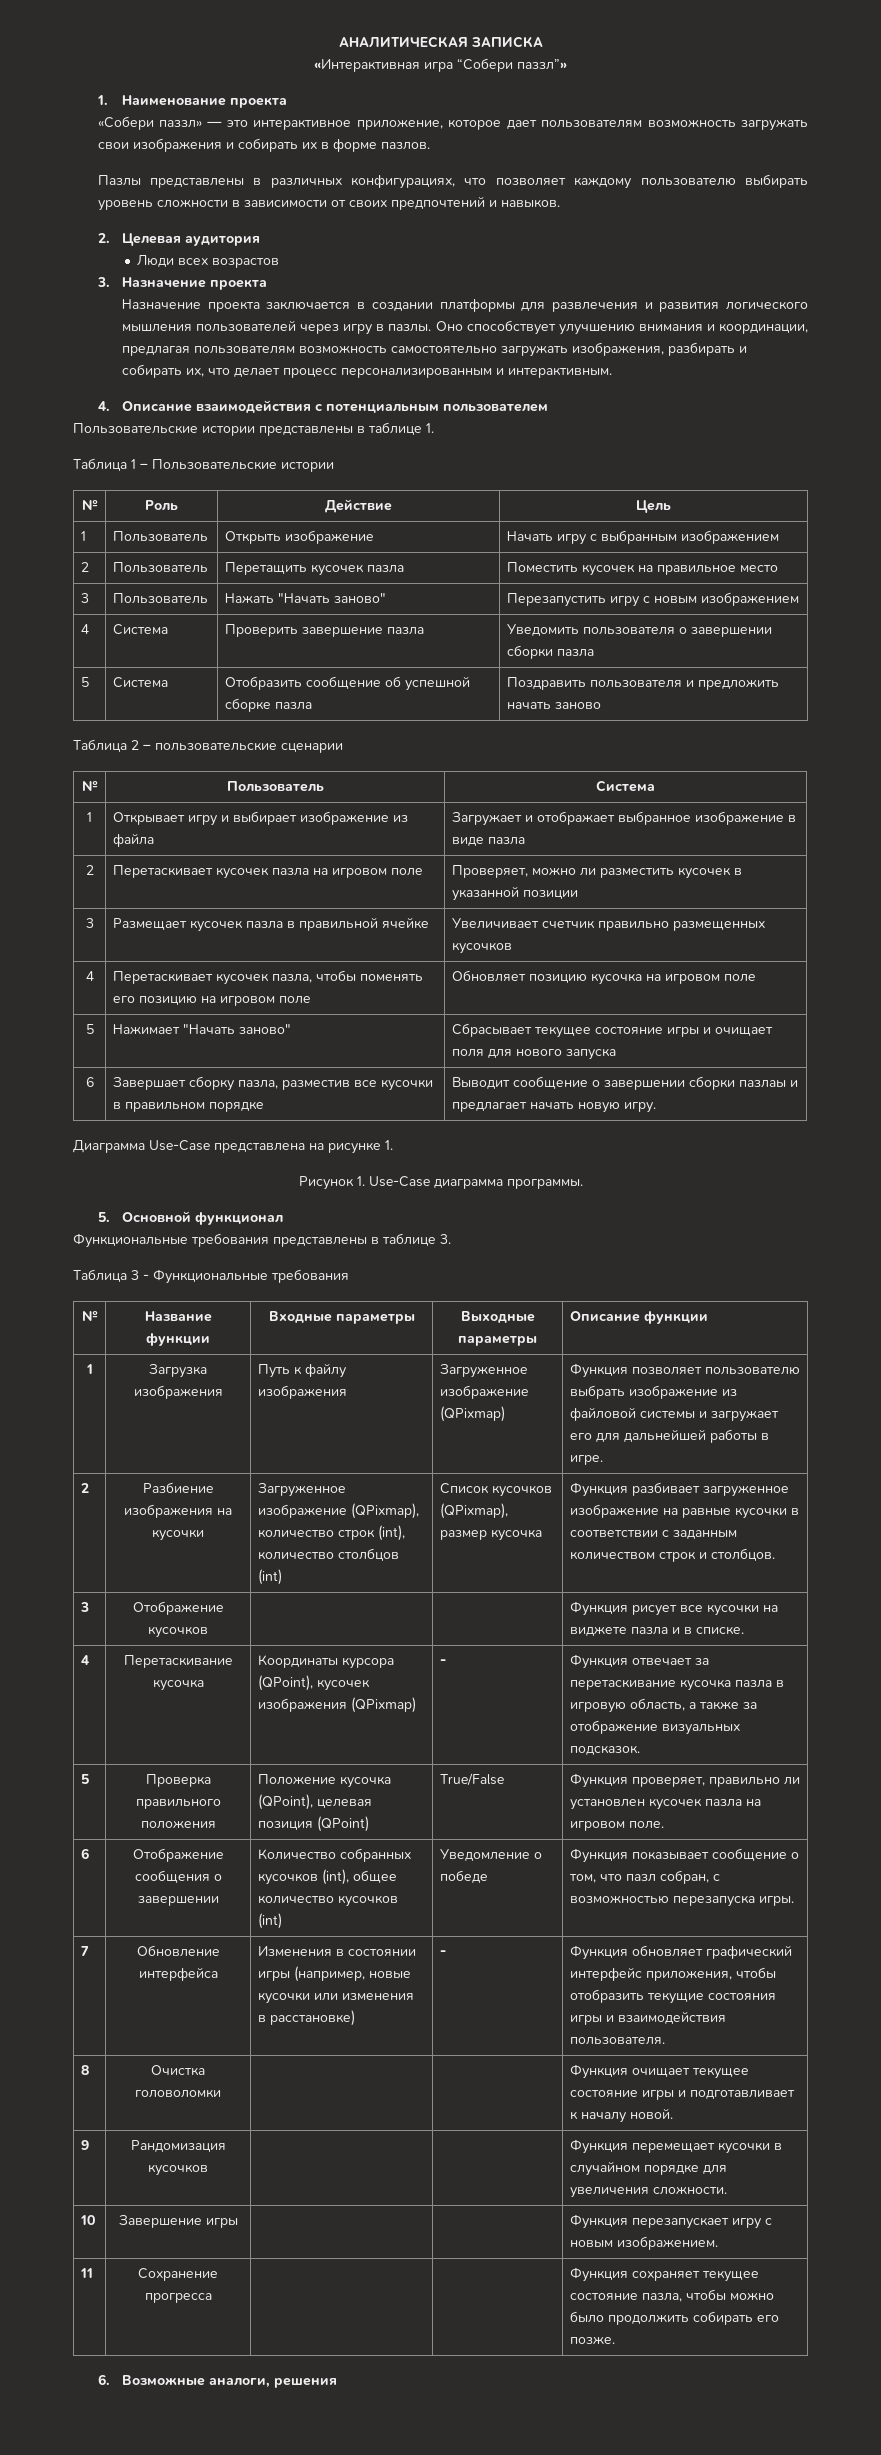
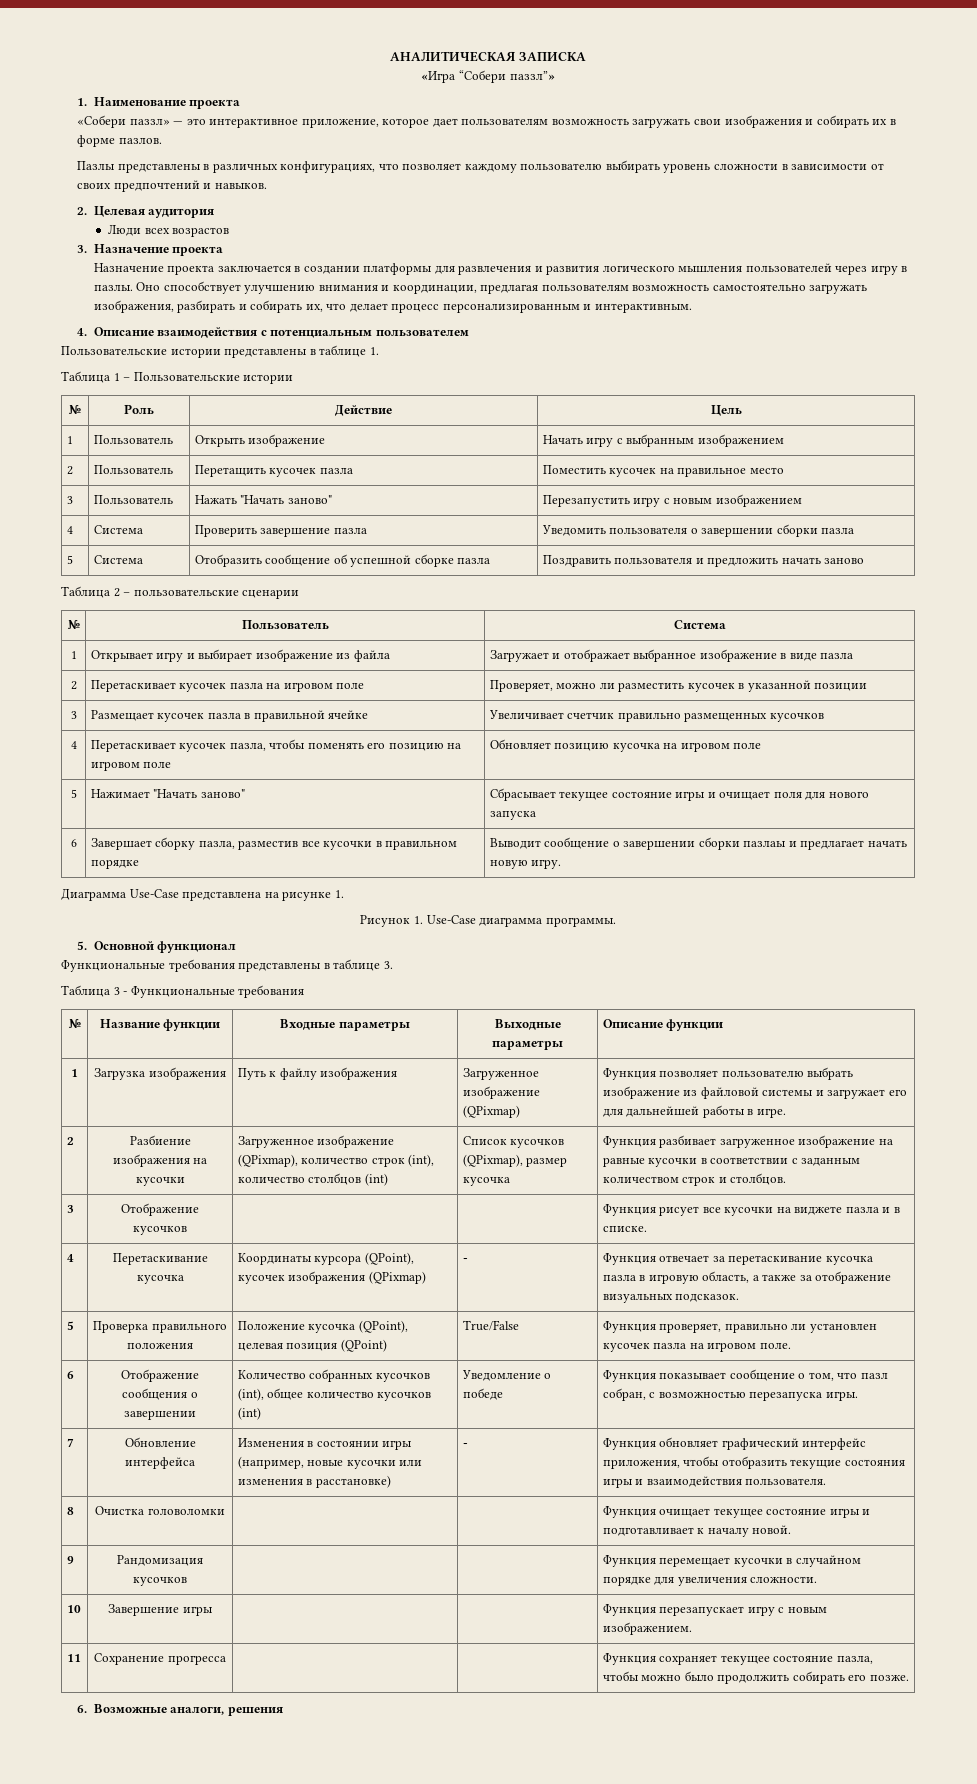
- «Интерактивная игра “Собери паззл”»
+ «Игра “Собери паззл”»

